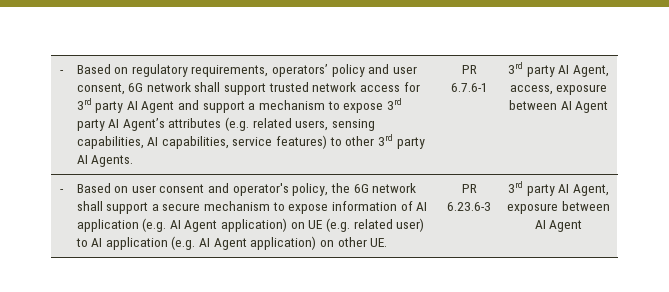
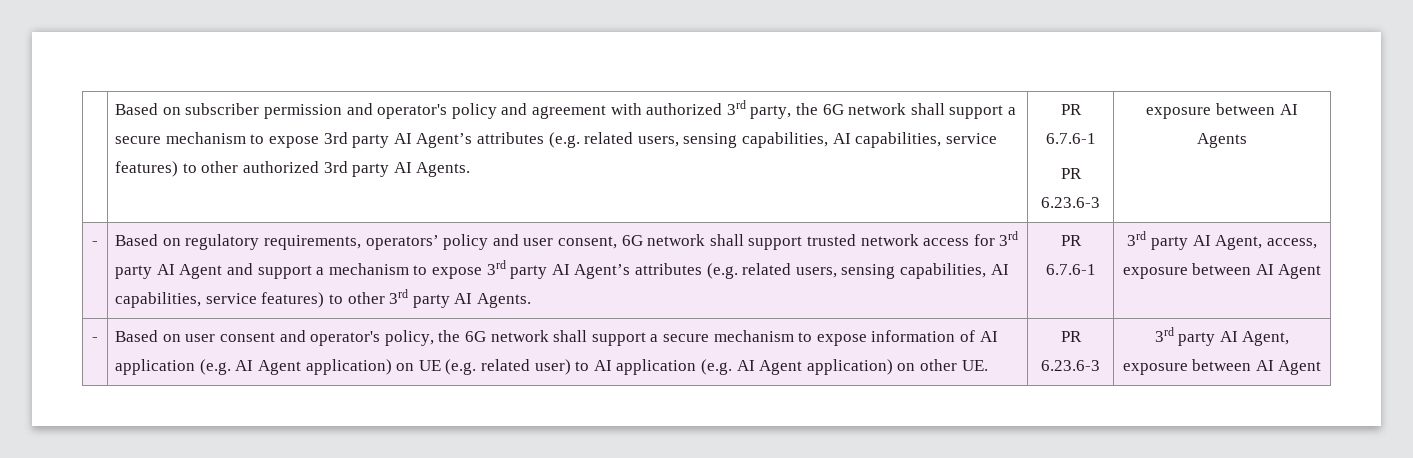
+ Based on subscriber permission and operator's policy and agreement with authorized 3rd party, the 6G network shall support a secure mechanism to expose 3rd party AI Agent’s attributes (e.g. related users, sensing capabilities, AI capabilities, service features) to other authorized 3rd party AI Agents. | PR 6.7.6-1
+ PR 6.23.6-3 | exposure between AI Agents

